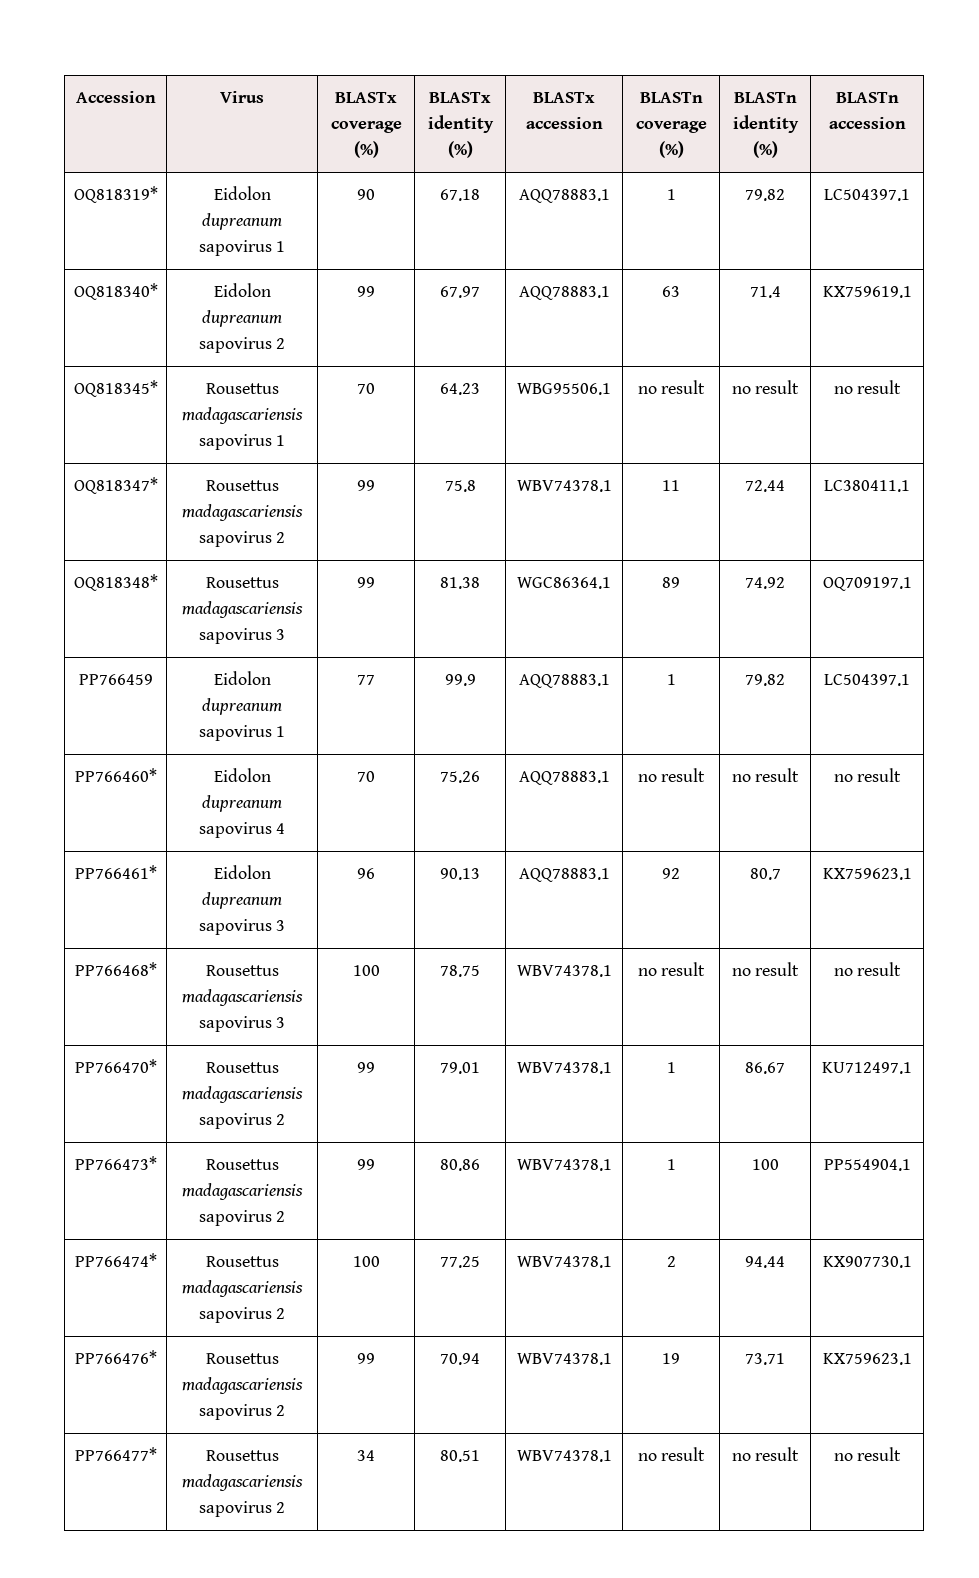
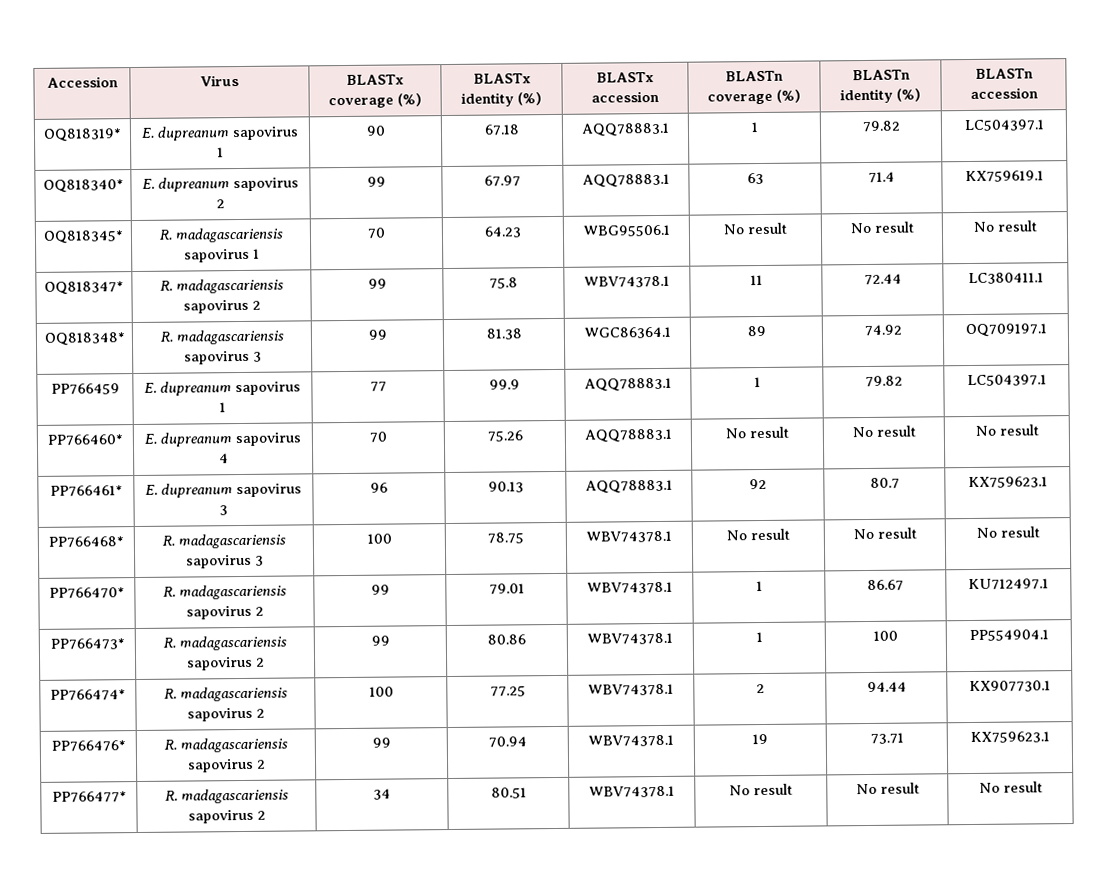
- OQ818319* | Eidolon dupreanum sapovirus 1 | 90 | 67.18 | AQQ78883.1 | 1 | 79.82 | LC504397.1
+ OQ818319* | E. dupreanum sapovirus 1 | 90 | 67.18 | AQQ78883.1 | 1 | 79.82 | LC504397.1
- OQ818340* | Eidolon dupreanum sapovirus 2 | 99 | 67.97 | AQQ78883.1 | 63 | 71.4 | KX759619.1
+ OQ818340* | E. dupreanum sapovirus 2 | 99 | 67.97 | AQQ78883.1 | 63 | 71.4 | KX759619.1
- OQ818345* | Rousettus madagascariensis sapovirus 1 | 70 | 64.23 | WBG95506.1 | no result | no result | no result
+ OQ818345* | R. madagascariensis sapovirus 1 | 70 | 64.23 | WBG95506.1 | No result | No result | No result
- OQ818347* | Rousettus madagascariensis sapovirus 2 | 99 | 75.8 | WBV74378.1 | 11 | 72.44 | LC380411.1
+ OQ818347* | R. madagascariensis sapovirus 2 | 99 | 75.8 | WBV74378.1 | 11 | 72.44 | LC380411.1
- OQ818348* | Rousettus madagascariensis sapovirus 3 | 99 | 81.38 | WGC86364.1 | 89 | 74.92 | OQ709197.1
+ OQ818348* | R. madagascariensis sapovirus 3 | 99 | 81.38 | WGC86364.1 | 89 | 74.92 | OQ709197.1
- PP766459 | Eidolon dupreanum sapovirus 1 | 77 | 99.9 | AQQ78883.1 | 1 | 79.82 | LC504397.1
+ PP766459 | E. dupreanum sapovirus 1 | 77 | 99.9 | AQQ78883.1 | 1 | 79.82 | LC504397.1
- PP766460* | Eidolon dupreanum sapovirus 4 | 70 | 75.26 | AQQ78883.1 | no result | no result | no result
+ PP766460* | E. dupreanum sapovirus 4 | 70 | 75.26 | AQQ78883.1 | No result | No result | No result
- PP766461* | Eidolon dupreanum sapovirus 3 | 96 | 90.13 | AQQ78883.1 | 92 | 80.7 | KX759623.1
+ PP766461* | E. dupreanum sapovirus 3 | 96 | 90.13 | AQQ78883.1 | 92 | 80.7 | KX759623.1
- PP766468* | Rousettus madagascariensis sapovirus 3 | 100 | 78.75 | WBV74378.1 | no result | no result | no result
+ PP766468* | R. madagascariensis sapovirus 3 | 100 | 78.75 | WBV74378.1 | No result | No result | No result
- PP766470* | Rousettus madagascariensis sapovirus 2 | 99 | 79.01 | WBV74378.1 | 1 | 86.67 | KU712497.1
+ PP766470* | R. madagascariensis sapovirus 2 | 99 | 79.01 | WBV74378.1 | 1 | 86.67 | KU712497.1
- PP766473* | Rousettus madagascariensis sapovirus 2 | 99 | 80.86 | WBV74378.1 | 1 | 100 | PP554904.1
+ PP766473* | R. madagascariensis sapovirus 2 | 99 | 80.86 | WBV74378.1 | 1 | 100 | PP554904.1
- PP766474* | Rousettus madagascariensis sapovirus 2 | 100 | 77.25 | WBV74378.1 | 2 | 94.44 | KX907730.1
+ PP766474* | R. madagascariensis sapovirus 2 | 100 | 77.25 | WBV74378.1 | 2 | 94.44 | KX907730.1
- PP766476* | Rousettus madagascariensis sapovirus 2 | 99 | 70.94 | WBV74378.1 | 19 | 73.71 | KX759623.1
+ PP766476* | R. madagascariensis sapovirus 2 | 99 | 70.94 | WBV74378.1 | 19 | 73.71 | KX759623.1
- PP766477* | Rousettus madagascariensis sapovirus 2 | 34 | 80.51 | WBV74378.1 | no result | no result | no result
+ PP766477* | R. madagascariensis sapovirus 2 | 34 | 80.51 | WBV74378.1 | No result | No result | No result

